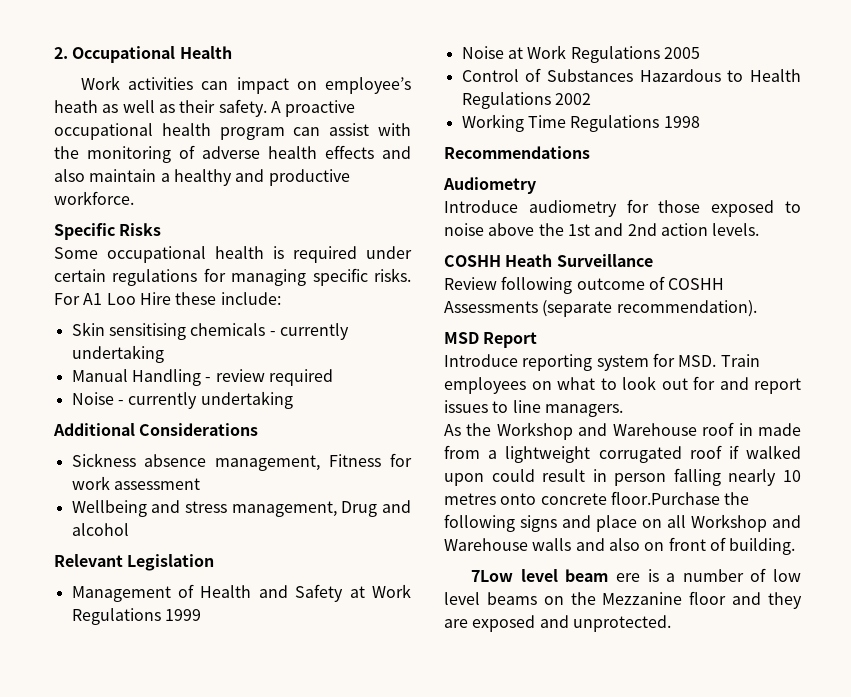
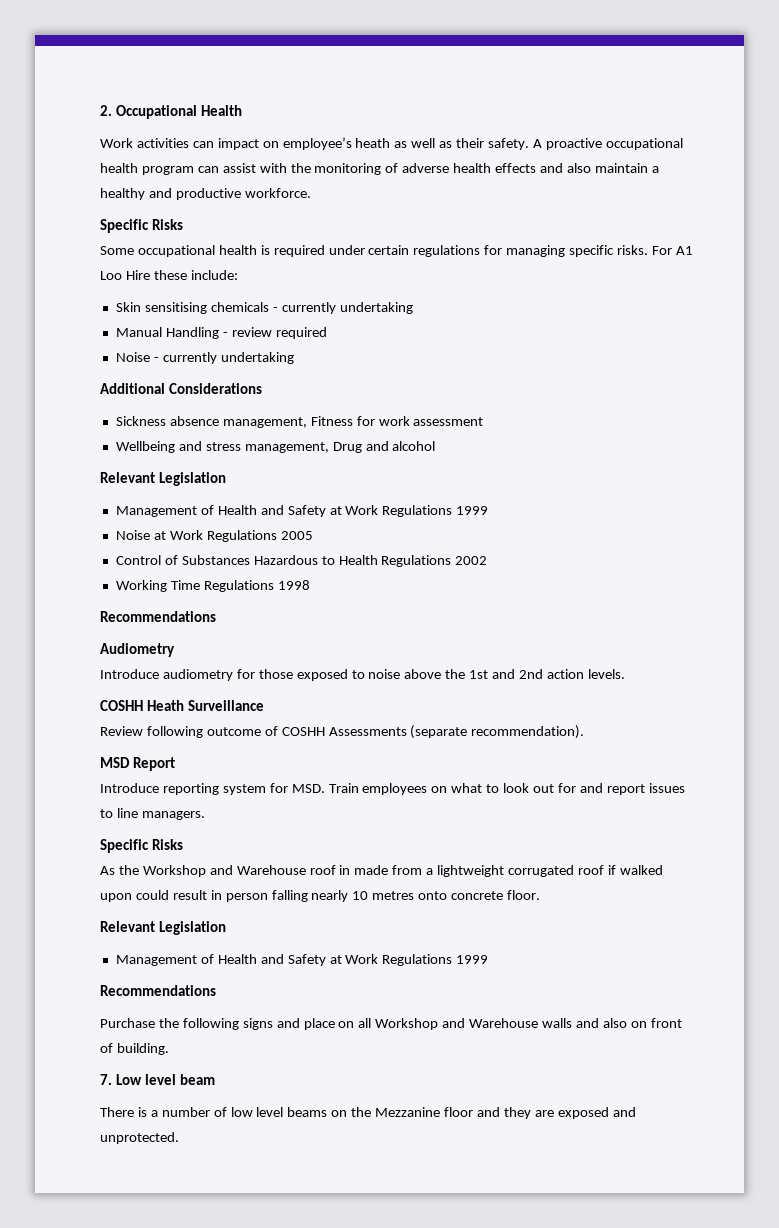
  Introduce reporting system for MSD. Train employees on what to look out for and report issues to line managers.
+ Specific Risks
- As the Workshop and Warehouse roof in made from a lightweight corrugated roof if walked upon could result in person falling nearly 10 metres onto concrete floor.Purchase the following signs and place on all Workshop and Warehouse walls and also on front of building.
+ As the Workshop and Warehouse roof in made from a lightweight corrugated roof if walked upon could result in person falling nearly 10 metres onto concrete floor.
+ Relevant Legislation
+ Management of Health and Safety at Work Regulations 1999
+ Recommendations
+ Purchase the following signs and place on all Workshop and Warehouse walls and also on front of building.
- 7Low level beam ere is a number of low level beams on the Mezzanine floor and they are exposed and unprotected.
+ 7. Low level beam
+ There is a number of low level beams on the Mezzanine floor and they are exposed and unprotected.

